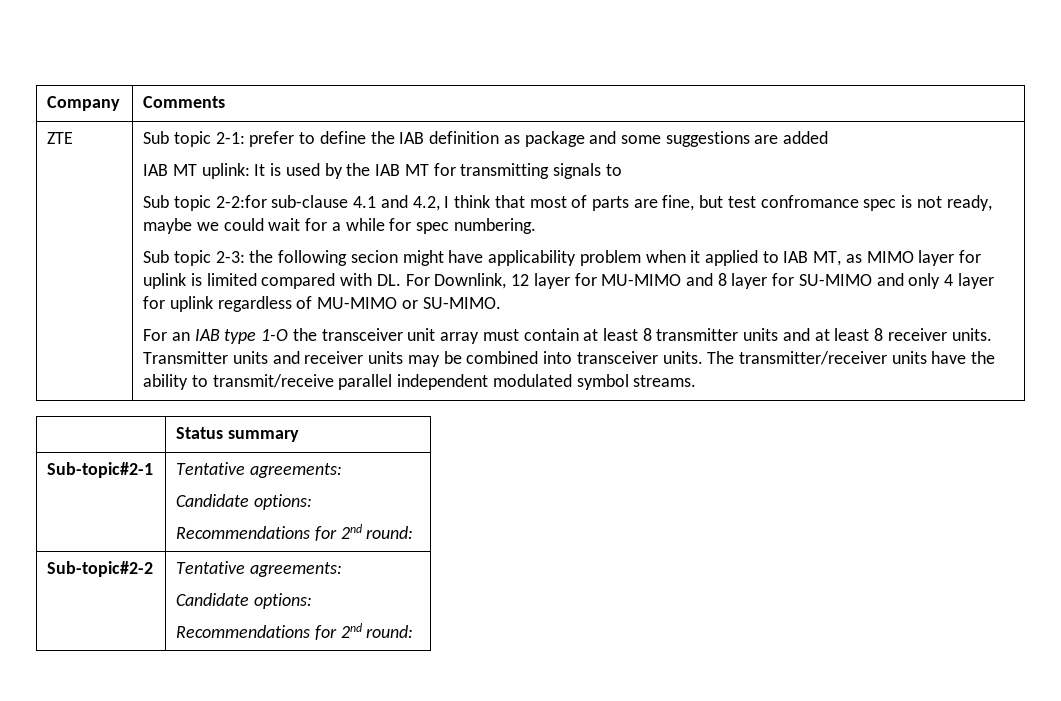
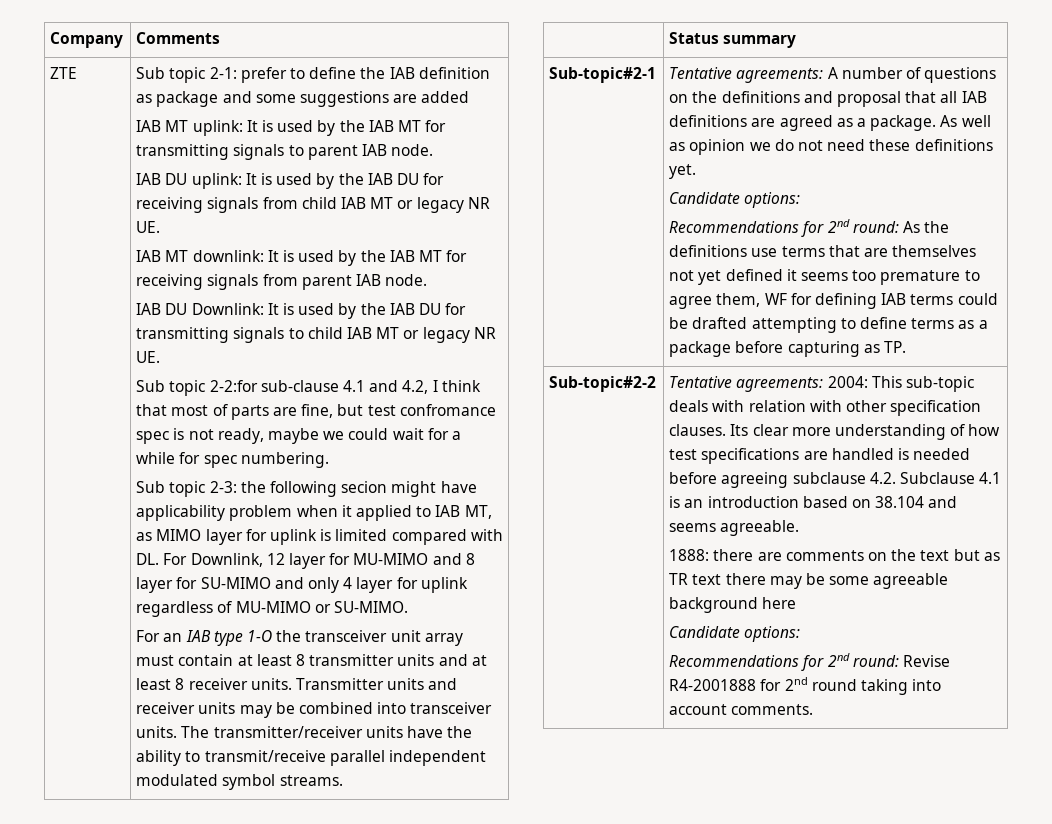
- IAB MT uplink: It is used by the IAB MT for transmitting signals to
+ IAB MT uplink: It is used by the IAB MT for transmitting signals to parent IAB node.
+ IAB DU uplink: It is used by the IAB DU for receiving signals from child IAB MT or legacy NR UE.
+ IAB MT downlink: It is used by the IAB MT for receiving signals from parent IAB node.
+ IAB DU Downlink: It is used by the IAB DU for transmitting signals to child IAB MT or legacy NR UE.
- Sub-topic#2-1 | Tentative agreements:
+ Sub-topic#2-1 | Tentative agreements: A number of questions on the definitions and proposal that all IAB definitions are agreed as a package. As well as opinion we do not need these definitions yet.
  Candidate options:
- Recommendations for 2nd round:
- Sub-topic#2-2 | Tentative agreements:
+ Recommendations for 2nd round: As the definitions use terms that are themselves not yet defined it seems too premature to agree them, WF for defining IAB terms could be drafted attempting to define terms as a package before capturing as TP.
+ Sub-topic#2-2 | Tentative agreements: 2004: This sub-topic deals with relation with other specification clauses. Its clear more understanding of how test specifications are handled is needed before agreeing subclause 4.2. Subclause 4.1 is an introduction based on 38.104 and seems agreeable.
+ 1888: there are comments on the text but as TR text there may be some agreeable background here
  Candidate options:
- Recommendations for 2nd round:
+ Recommendations for 2nd round: Revise R4-2001888 for 2nd round taking into account comments.

